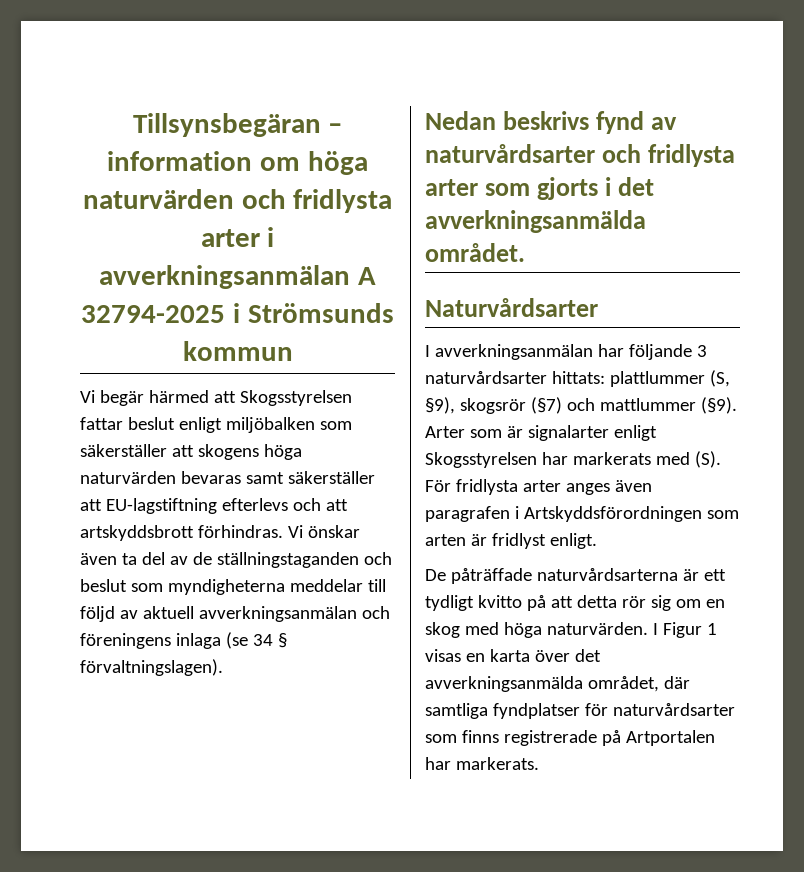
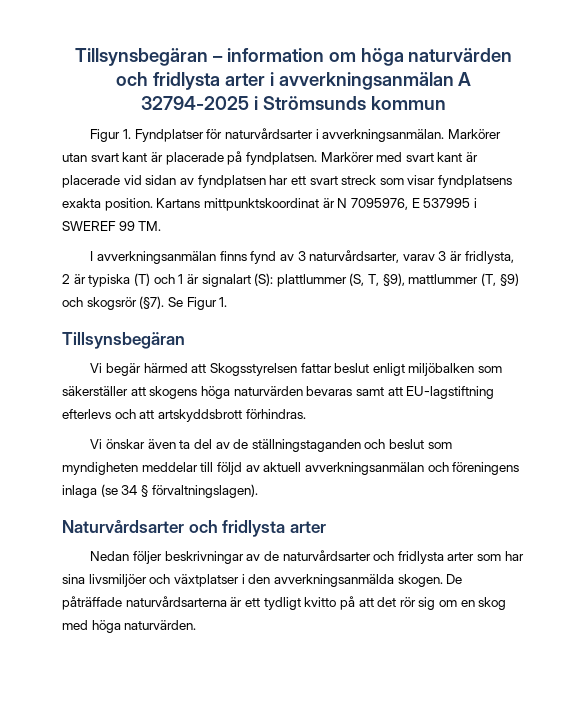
+ Figur 1. Fyndplatser för naturvårdsarter i avverkningsanmälan. Markörer utan svart kant är placerade på fyndplatsen. Markörer med svart kant är placerade vid sidan av fyndplatsen har ett svart streck som visar fyndplatsens exakta position. Kartans mittpunktskoordinat är N 7095976, E 537995 i SWEREF 99 TM.
+ I avverkningsanmälan finns fynd av 3 naturvårdsarter, varav 3 är fridlysta, 2 är typiska (T) och 1 är signalart (S): plattlummer (S, T, §9), mattlummer (T, §9) och skogsrör (§7). Se Figur 1.
+ Tillsynsbegäran
- Vi begär härmed att Skogsstyrelsen fattar beslut enligt miljöbalken som säkerställer att skogens höga naturvärden bevaras samt säkerställer att EU-lagstiftning efterlevs och att artskyddsbrott förhindras. Vi önskar även ta del av de ställningstaganden och beslut som myndigheterna meddelar till följd av aktuell avverkningsanmälan och föreningens inlaga (se 34 § förvaltningslagen).
+ Vi begär härmed att Skogsstyrelsen fattar beslut enligt miljöbalken som säkerställer att skogens höga naturvärden bevaras samt att EU-lagstiftning efterlevs och att artskyddsbrott förhindras.
+ Vi önskar även ta del av de ställningstaganden och beslut som myndigheten meddelar till följd av aktuell avverkningsanmälan och föreningens inlaga (se 34 § förvaltningslagen).
- Nedan beskrivs fynd av naturvårdsarter och fridlysta arter som gjorts i det avverkningsanmälda området.
- Naturvårdsarter
- I avverkningsanmälan har följande 3 naturvårdsarter hittats: plattlummer (S, §9), skogsrör (§7) och mattlummer (§9). Arter som är signalarter enligt Skogsstyrelsen har markerats med (S). För fridlysta arter anges även paragrafen i Artskyddsförordningen som arten är fridlyst enligt.
- De påträffade naturvårdsarterna är ett tydligt kvitto på att detta rör sig om en skog med höga naturvärden. I Figur 1 visas en karta över det avverkningsanmälda området, där samtliga fyndplatser för naturvårdsarter som finns registrerade på Artportalen har markerats.
+ Naturvårdsarter och fridlysta arter
+ Nedan följer beskrivningar av de naturvårdsarter och fridlysta arter som har sina livsmiljöer och växtplatser i den avverkningsanmälda skogen. De påträffade naturvårdsarterna är ett tydligt kvitto på att det rör sig om en skog med höga naturvärden.

